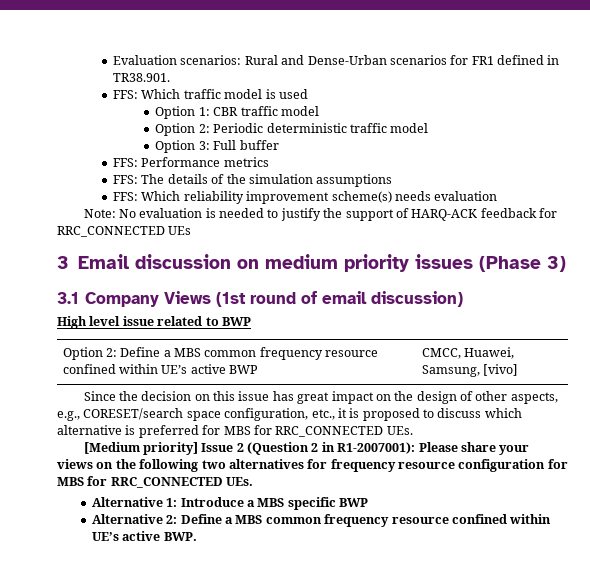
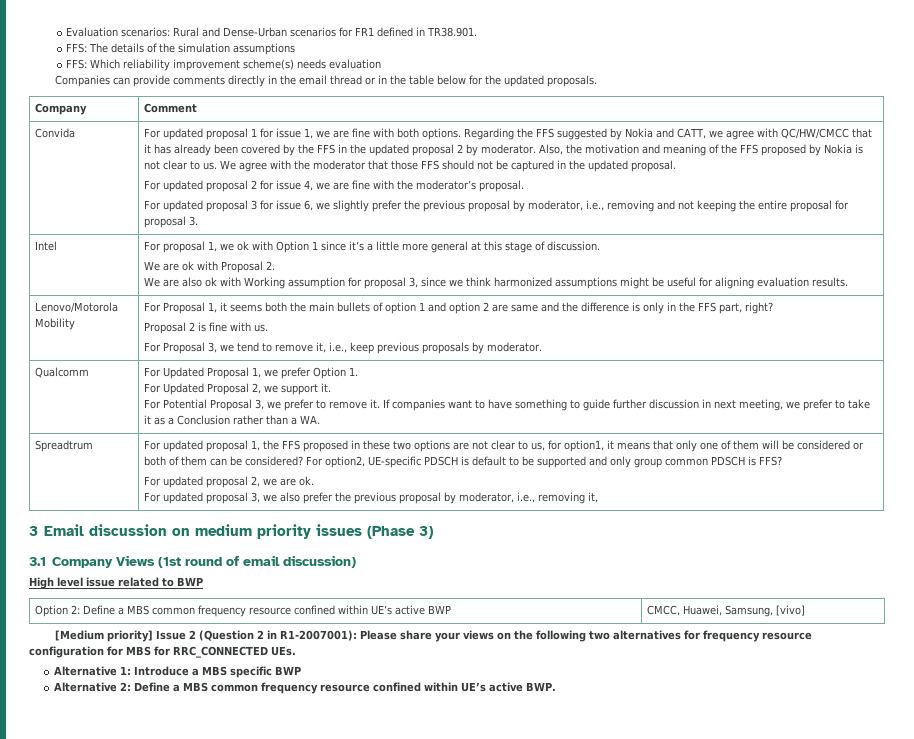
- FFS: Which traffic model is used
- Option 1: CBR traffic model
- Option 2: Periodic deterministic traffic model
- Option 3: Full buffer
- FFS: Performance metrics
- Note: No evaluation is needed to justify the support of HARQ-ACK feedback for RRC_CONNECTED UEs
+ Companies can provide comments directly in the email thread or in the table below for the updated proposals.
+ Company | Comment
+ Convida | For updated proposal 1 for issue 1, we are fine with both options. Regarding the FFS suggested by Nokia and CATT, we agree with QC/HW/CMCC that it has already been covered by the FFS in the updated proposal 2 by moderator. Also, the motivation and meaning of the FFS proposed by Nokia is not clear to us. We agree with the moderator that those FFS should not be captured in the updated proposal.
+ For updated proposal 2 for issue 4, we are fine with the moderator’s proposal.
+ For updated proposal 3 for issue 6, we slightly prefer the previous proposal by moderator, i.e., removing and not keeping the entire proposal for proposal 3.
+ Intel | For proposal 1, we ok with Option 1 since it’s a little more general at this stage of discussion.
+ We are ok with Proposal 2.
+ We are also ok with Working assumption for proposal 3, since we think harmonized assumptions might be useful for aligning evaluation results.
+ Lenovo/Motorola Mobility | For Proposal 1, it seems both the main bullets of option 1 and option 2 are same and the difference is only in the FFS part, right?
+ Proposal 2 is fine with us.
+ For Proposal 3, we tend to remove it, i.e., keep previous proposals by moderator.
+ Qualcomm | For Updated Proposal 1, we prefer Option 1.
+ For Updated Proposal 2, we support it.
+ For Potential Proposal 3, we prefer to remove it. If companies want to have something to guide further discussion in next meeting, we prefer to take it as a Conclusion rather than a WA.
+ Spreadtrum | For updated proposal 1, the FFS proposed in these two options are not clear to us, for option1, it means that only one of them will be considered or both of them can be considered? For option2, UE-specific PDSCH is default to be supported and only group common PDSCH is FFS?
+ For updated proposal 2, we are ok.
+ For updated proposal 3, we also prefer the previous proposal by moderator, i.e., removing it,
- Since the decision on this issue has great impact on the design of other aspects, e.g., CORESET/search space configuration, etc., it is proposed to discuss which alternative is preferred for MBS for RRC_CONNECTED UEs.

